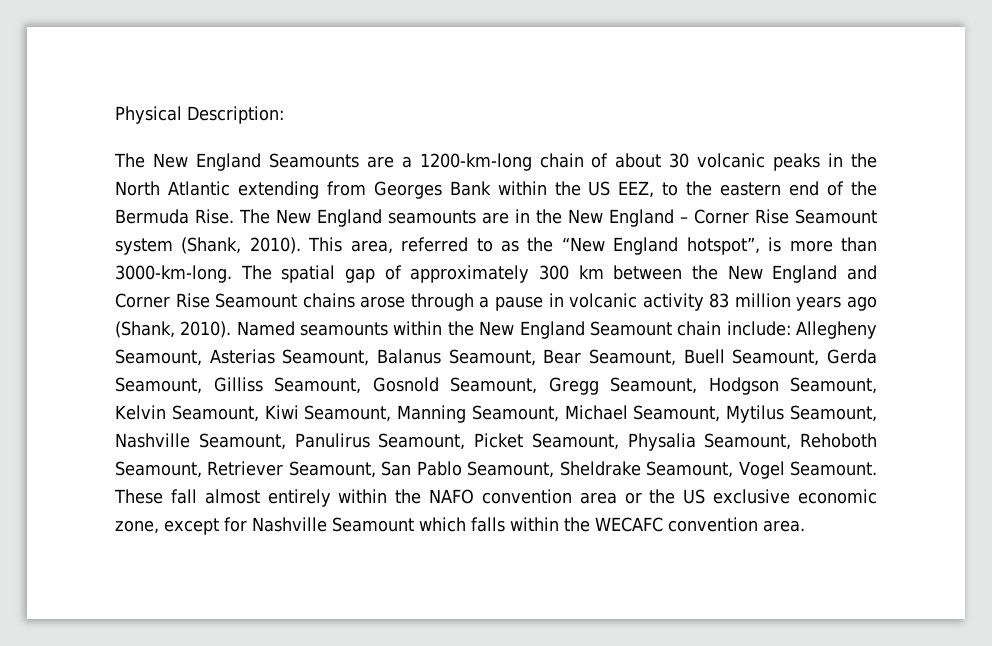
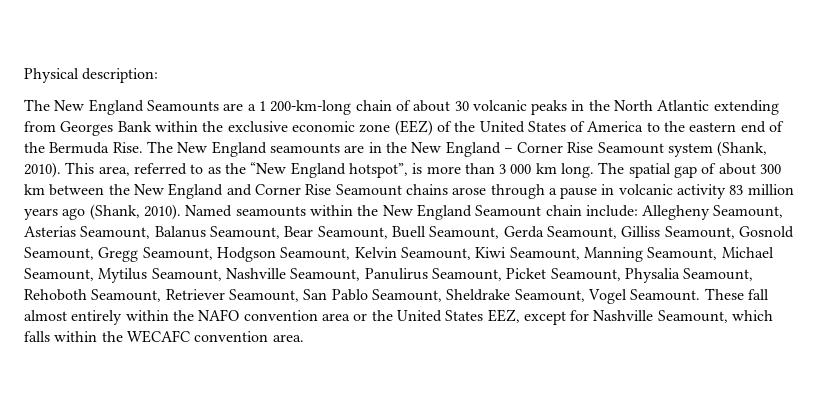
- Physical Description:
+ Physical description:
- The New England Seamounts are a 1200-km-long chain of about 30 volcanic peaks in the North Atlantic extending from Georges Bank within the US EEZ, to the eastern end of the Bermuda Rise.
+ The New England Seamounts are a 1 200-km-long chain of about 30 volcanic peaks in the North Atlantic extending from Georges Bank within the exclusive economic zone (EEZ) of the United States of America to the eastern end of the Bermuda Rise.
- This area, referred to as the “New England hotspot”, is more than 3000-km-long.
+ This area, referred to as the “New England hotspot”, is more than 3 000 km long.
- The spatial gap of approximately 300 km between the New England and Corner Rise Seamount chains arose through a pause in volcanic activity 83 million years ago (Shank, 2010).
+ The spatial gap of about 300 km between the New England and Corner Rise Seamount chains arose through a pause in volcanic activity 83 million years ago (Shank, 2010).
- These fall almost entirely within the NAFO convention area or the US exclusive economic zone, except for Nashville Seamount which falls within the WECAFC convention area.
+ These fall almost entirely within the NAFO convention area or the United States EEZ, except for Nashville Seamount, which falls within the WECAFC convention area.

